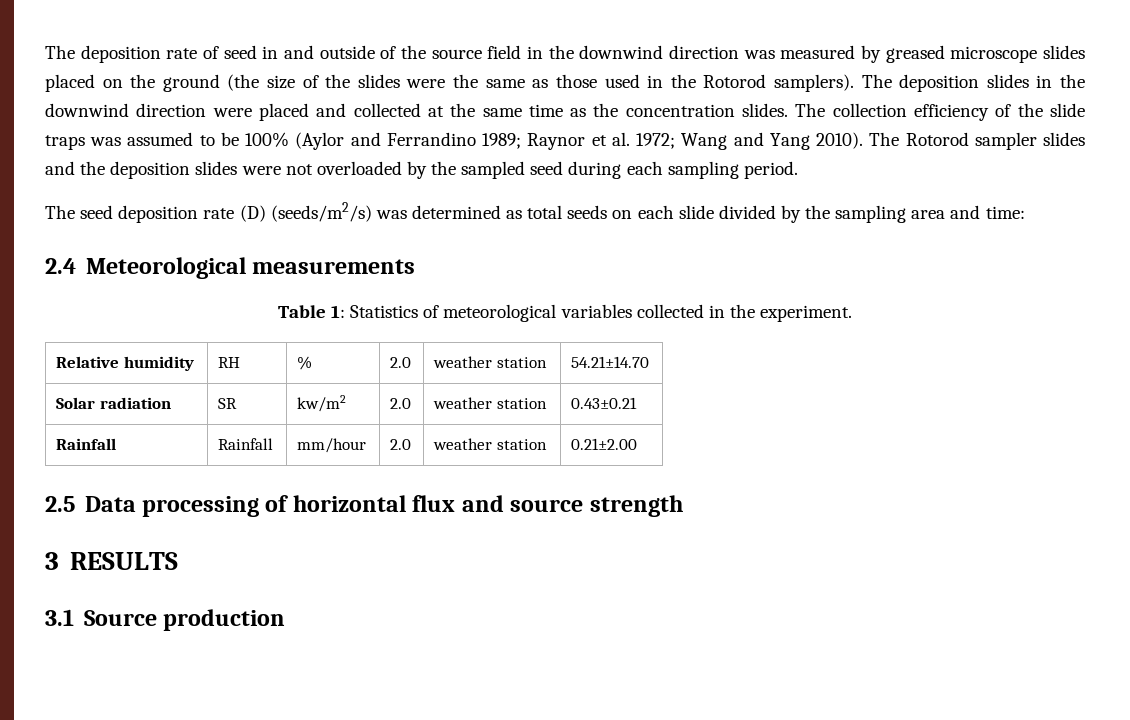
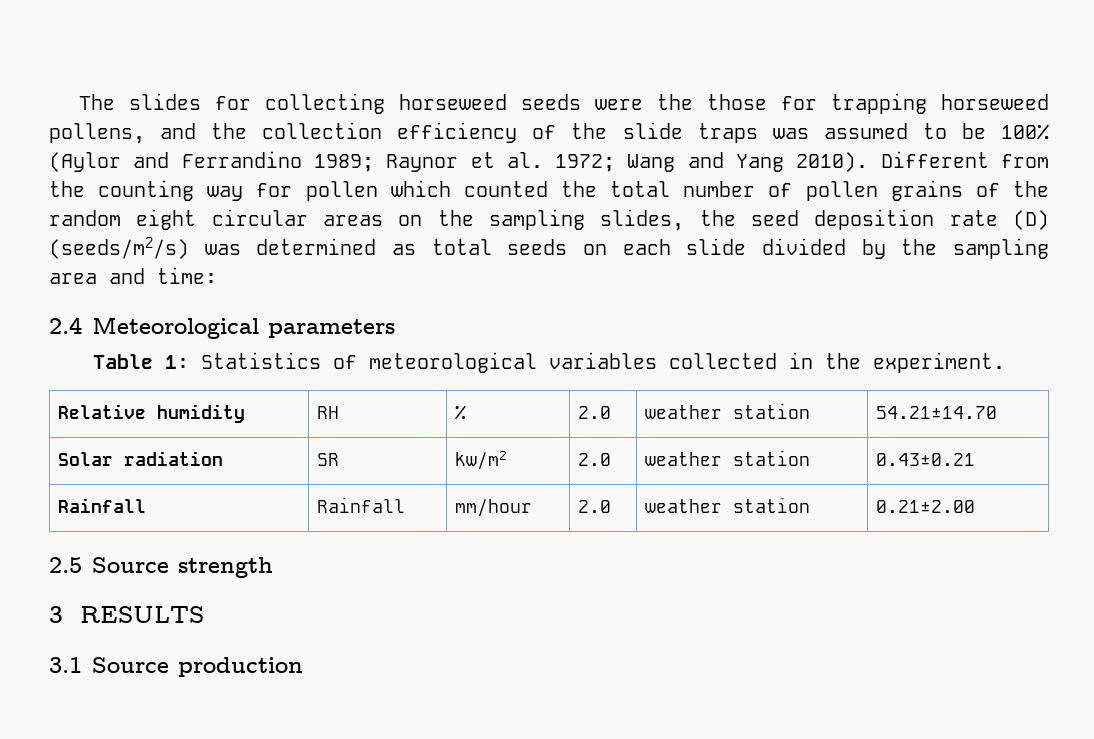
- The deposition rate of seed in and outside of the source field in the downwind direction was measured by greased microscope slides placed on the ground (the size of the slides were the same as those used in the Rotorod samplers). The deposition slides in the downwind direction were placed and collected at the same time as the concentration slides. The collection efficiency of the slide traps was assumed to be 100% (Aylor and Ferrandino 1989; Raynor et al. 1972; Wang and Yang 2010).
+ The slides for collecting horseweed seeds were the those for trapping horseweed pollens, and the collection efficiency of the slide traps was assumed to be 100% (Aylor and Ferrandino 1989; Raynor et al. 1972; Wang and Yang 2010).
- The Rotorod sampler slides and the deposition slides were not overloaded by the sampled seed during each sampling period.
- The seed deposition rate (D) (seeds/m2/s) was determined as total seeds on each slide divided by the sampling area and time:
+ Different from the counting way for pollen which counted the total number of pollen grains of the random eight circular areas on the sampling slides, the seed deposition rate (D) (seeds/m2/s) was determined as total seeds on each slide divided by the sampling area and time:
- 2.4 Meteorological measurements
+ 2.4 Meteorological parameters
- 2.5 Data processing of horizontal flux and source strength
+ 2.5 Source strength

